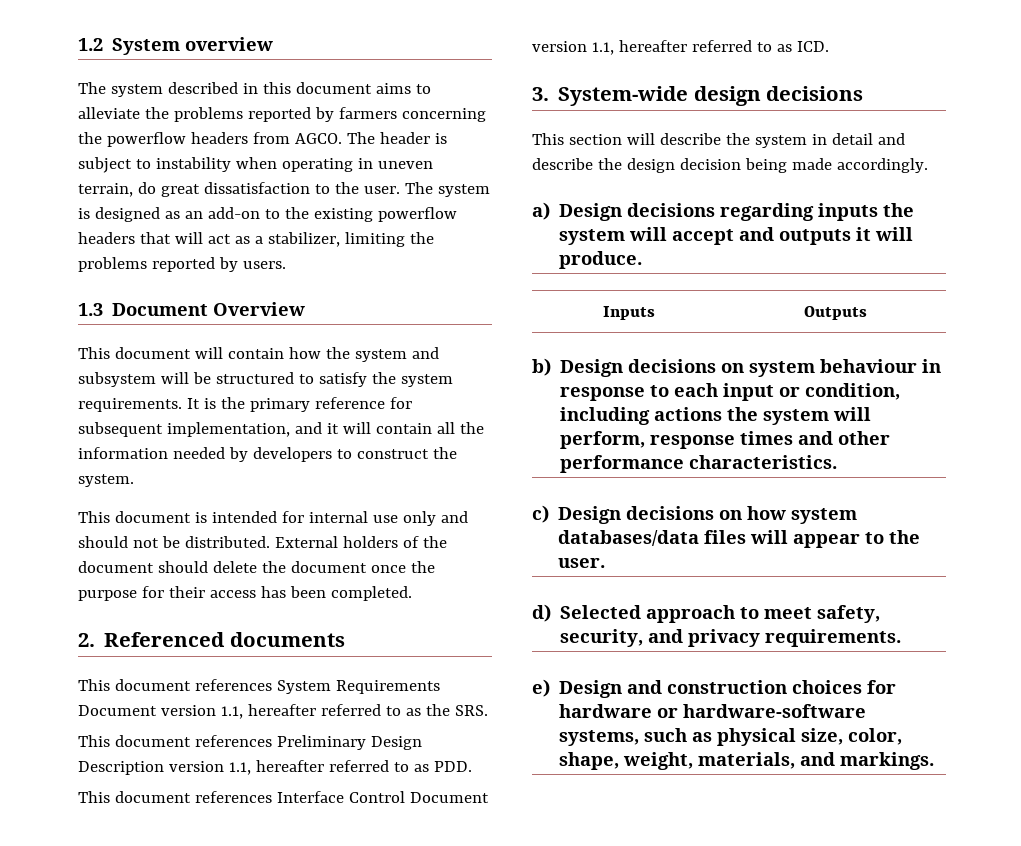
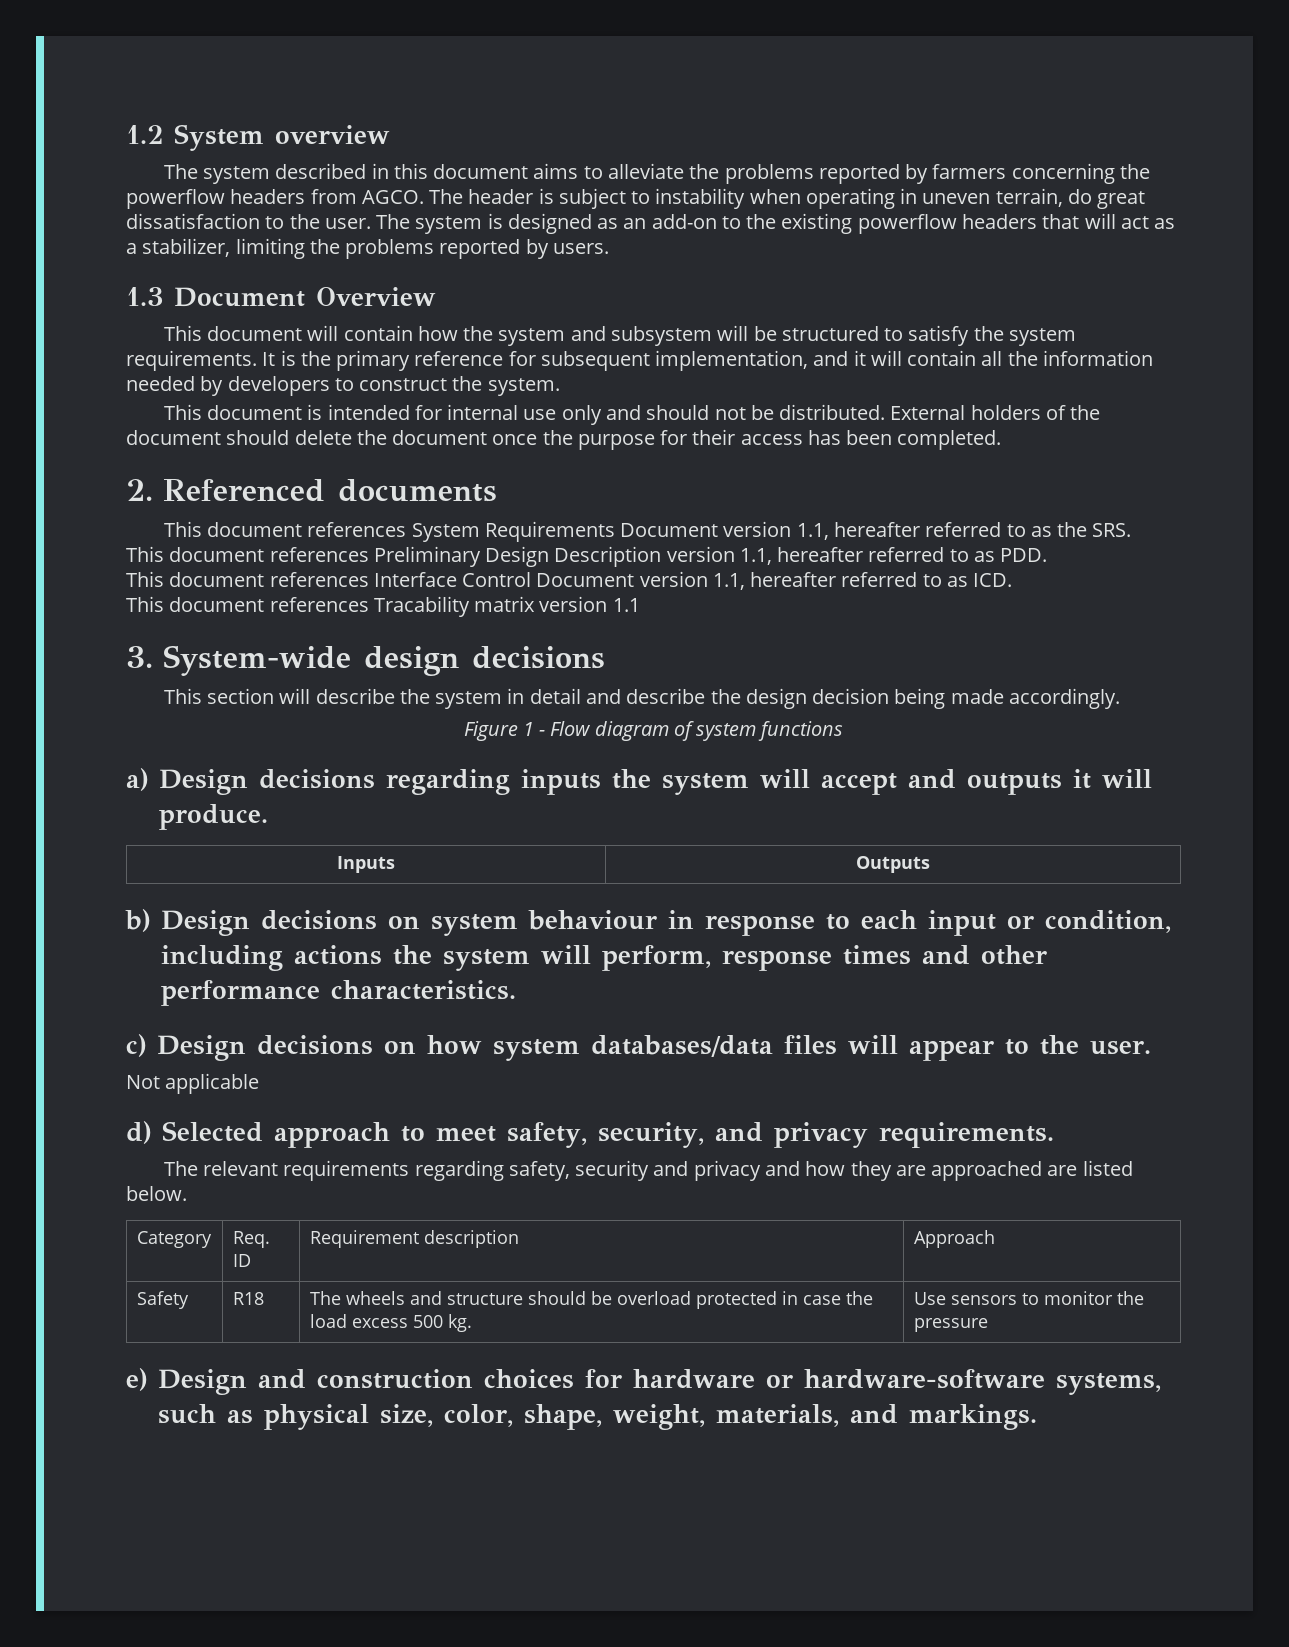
+ This document references Tracability matrix version 1.1
+ Figure 1 - Flow diagram of system functions
+ Not applicable
+ The relevant requirements regarding safety, security and privacy and how they are approached are listed below.
+ Category | Req. ID | Requirement description | Approach
+ Safety | R18 | The wheels and structure should be overload protected in case the load excess 500 kg. | Use sensors to monitor the pressure

